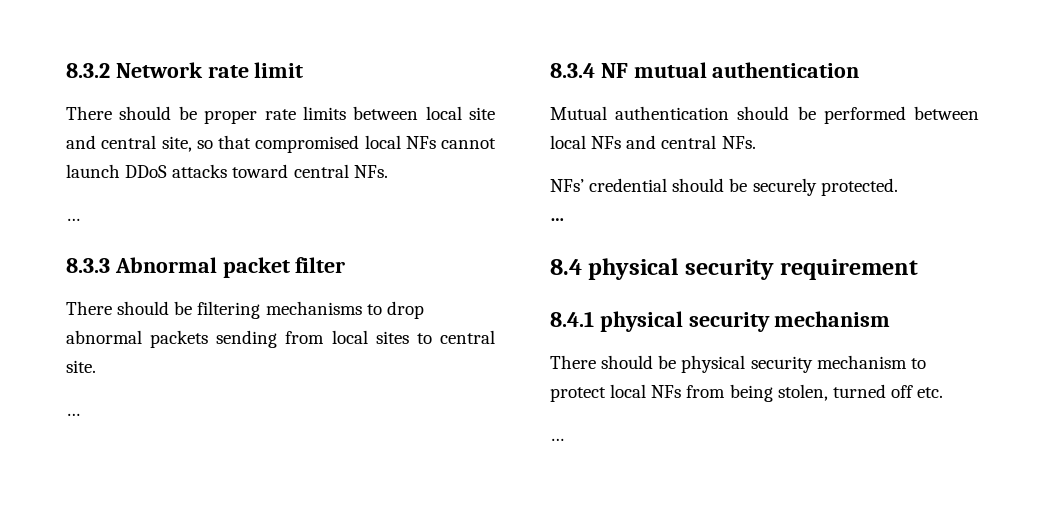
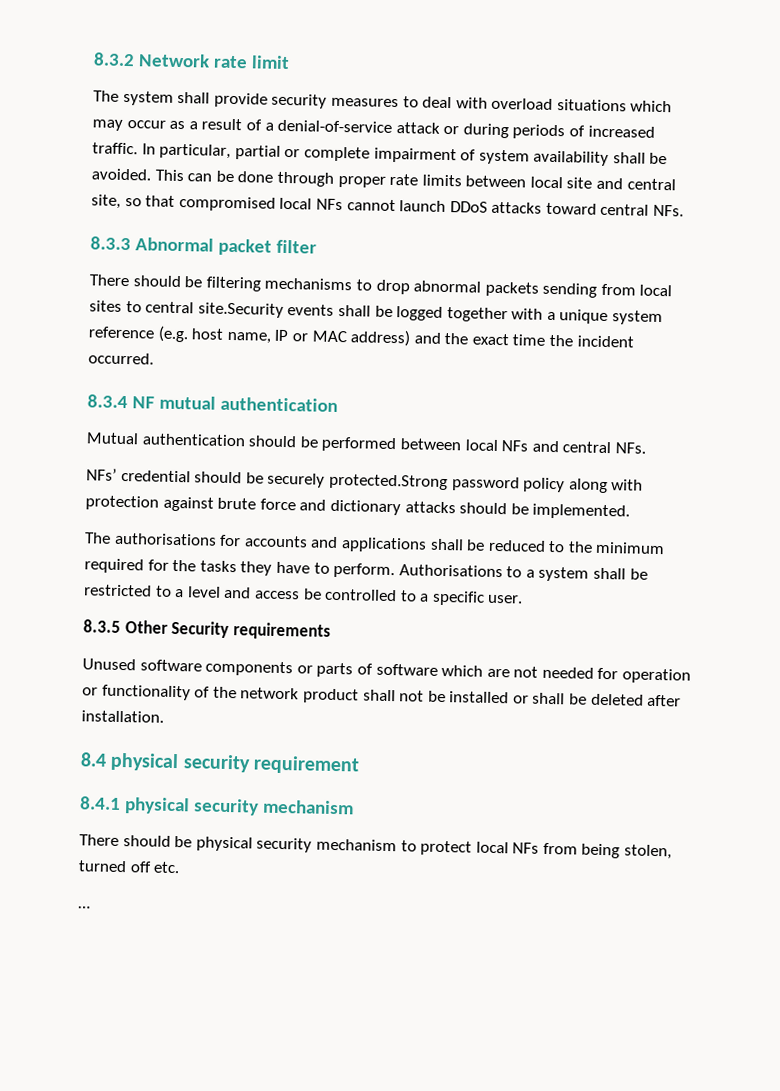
- There should be proper rate limits between local site and central site, so that compromised local NFs cannot launch DDoS attacks toward central NFs.
- …
+ The system shall provide security measures to deal with overload situations which may occur as a result of a denial-of-service attack or during periods of increased traffic. In particular, partial or complete impairment of system availability shall be avoided. This can be done through proper rate limits between local site and central site, so that compromised local NFs cannot launch DDoS attacks toward central NFs.
- There should be filtering mechanisms to drop abnormal packets sending from local sites to central site.
- …
+ There should be filtering mechanisms to drop abnormal packets sending from local sites to central site.Security events shall be logged together with a unique system reference (e.g. host name, IP or MAC address) and the exact time the incident occurred.
- NFs’ credential should be securely protected.
- …
+ NFs’ credential should be securely protected.Strong password policy along with protection against brute force and dictionary attacks should be implemented.
+ The authorisations for accounts and applications shall be reduced to the minimum required for the tasks they have to perform. Authorisations to a system shall be restricted to a level and access be controlled to a specific user.
+ 8.3.5 Other Security requirements
+ Unused software components or parts of software which are not needed for operation or functionality of the network product shall not be installed or shall be deleted after installation.

